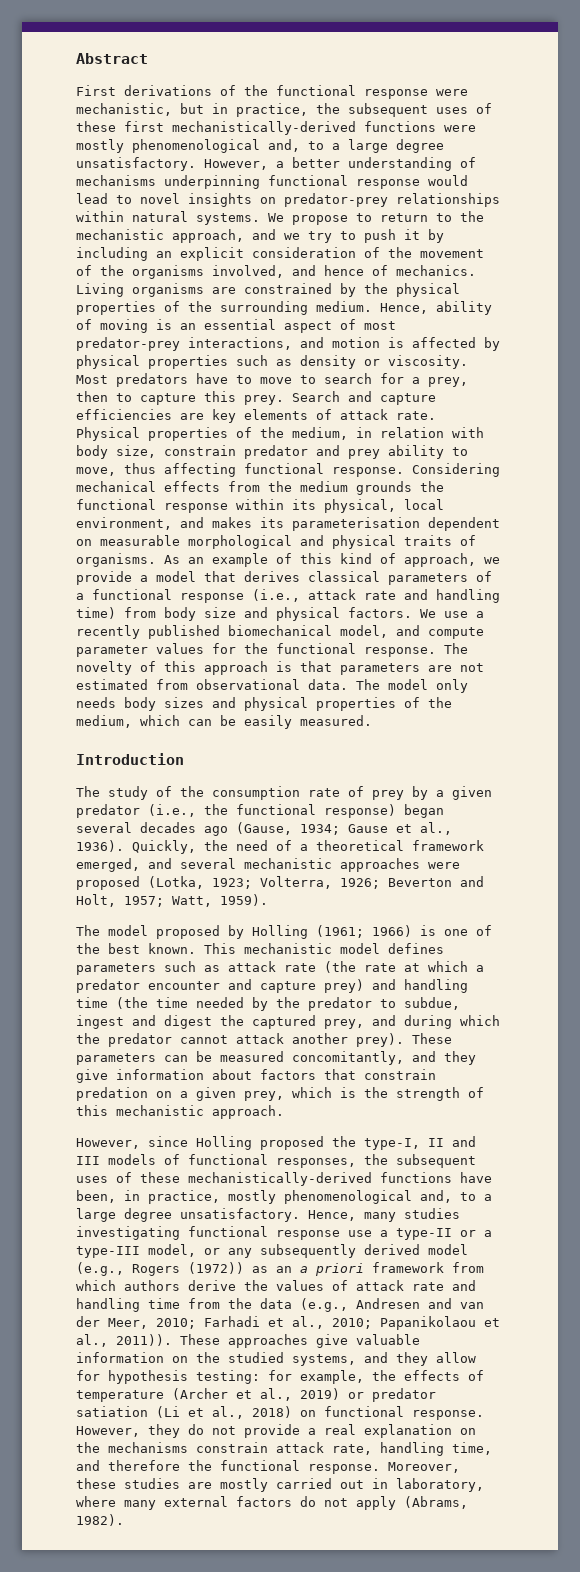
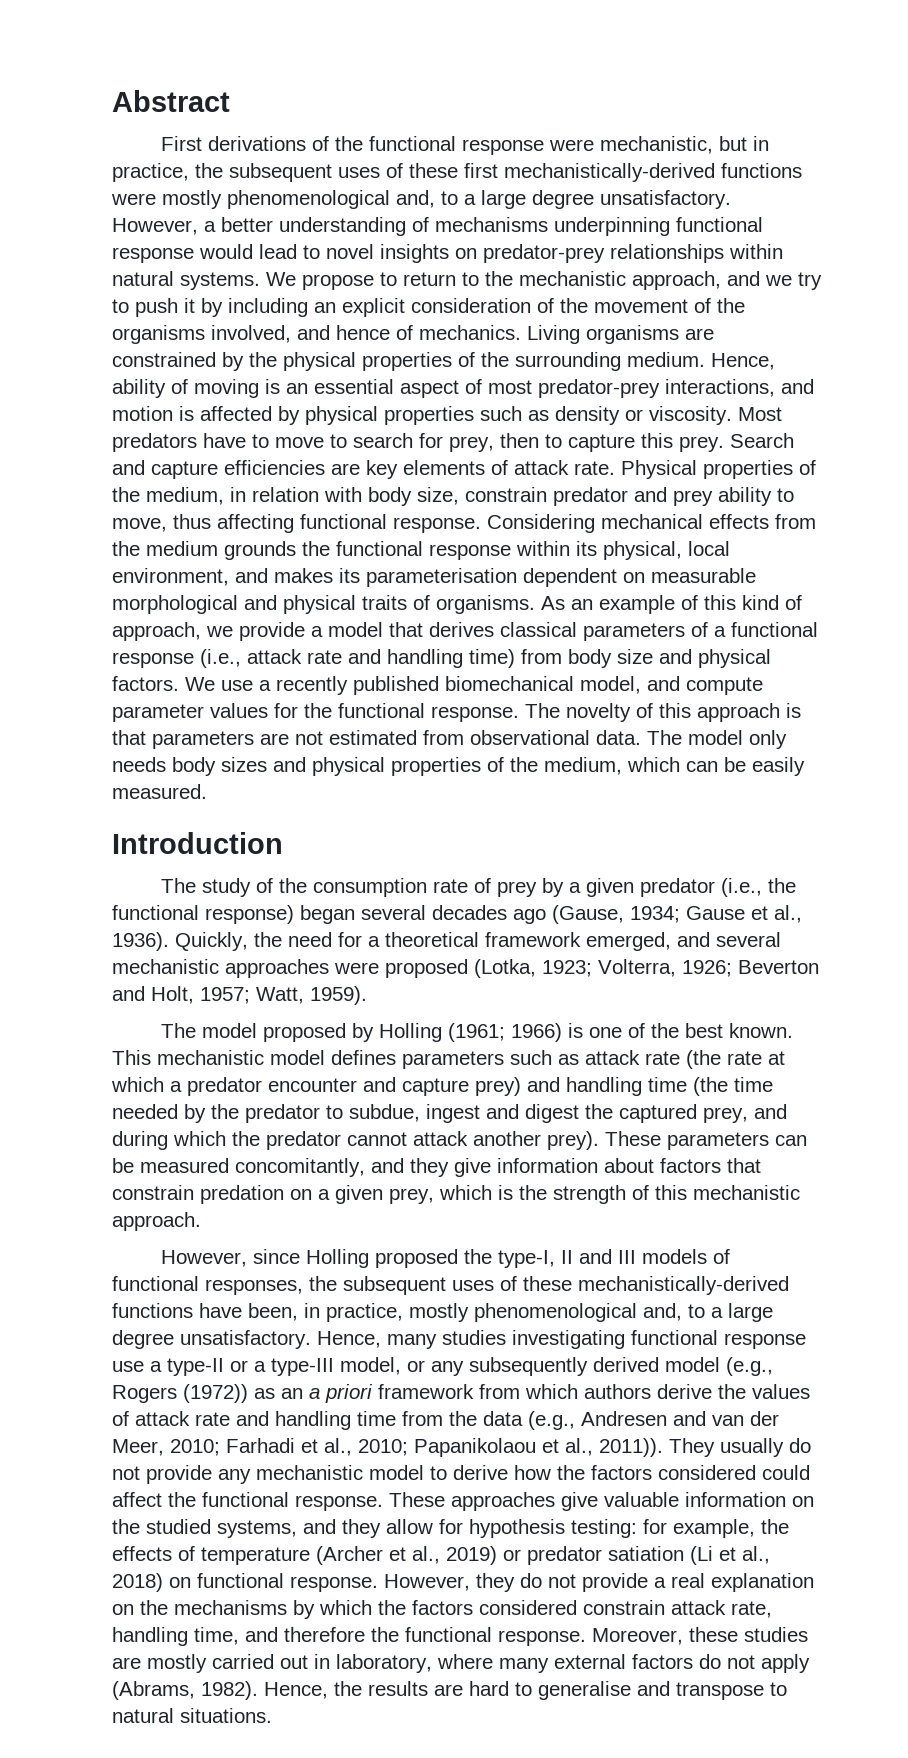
- Most predators have to move to search for a prey, then to capture this prey.
+ Most predators have to move to search for prey, then to capture this prey.
- Quickly, the need of a theoretical framework emerged, and several mechanistic approaches were proposed (Lotka, 1923; Volterra, 1926; Beverton and Holt, 1957; Watt, 1959).
+ Quickly, the need for a theoretical framework emerged, and several mechanistic approaches were proposed (Lotka, 1923; Volterra, 1926; Beverton and Holt, 1957; Watt, 1959).
+ They usually do not provide any mechanistic model to derive how the factors considered could affect the functional response.
- However, they do not provide a real explanation on the mechanisms constrain attack rate, handling time, and therefore the functional response.
+ However, they do not provide a real explanation on the mechanisms by which the factors considered constrain attack rate, handling time, and therefore the functional response.
+ Hence, the results are hard to generalise and transpose to natural situations.

